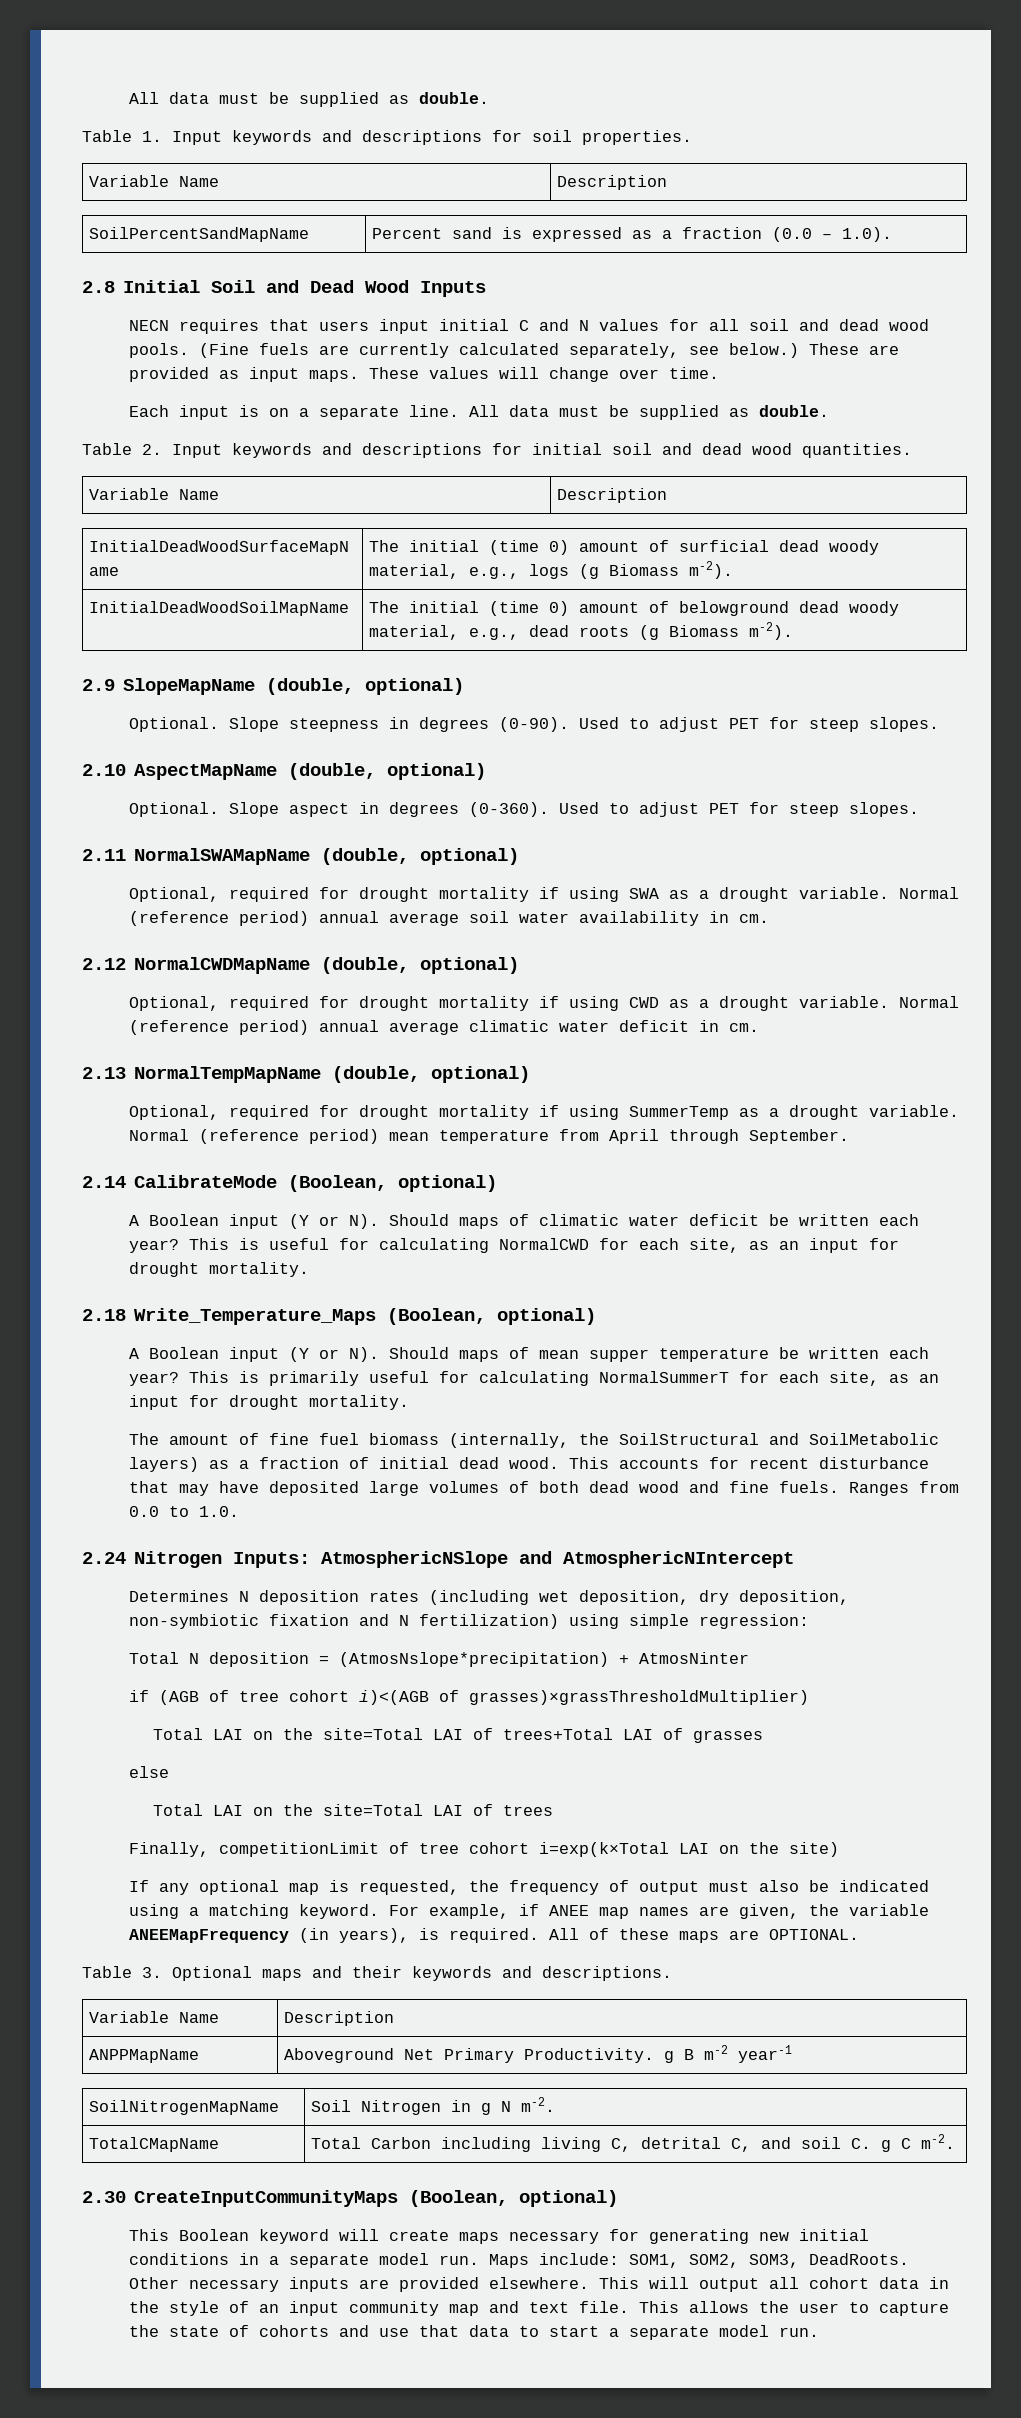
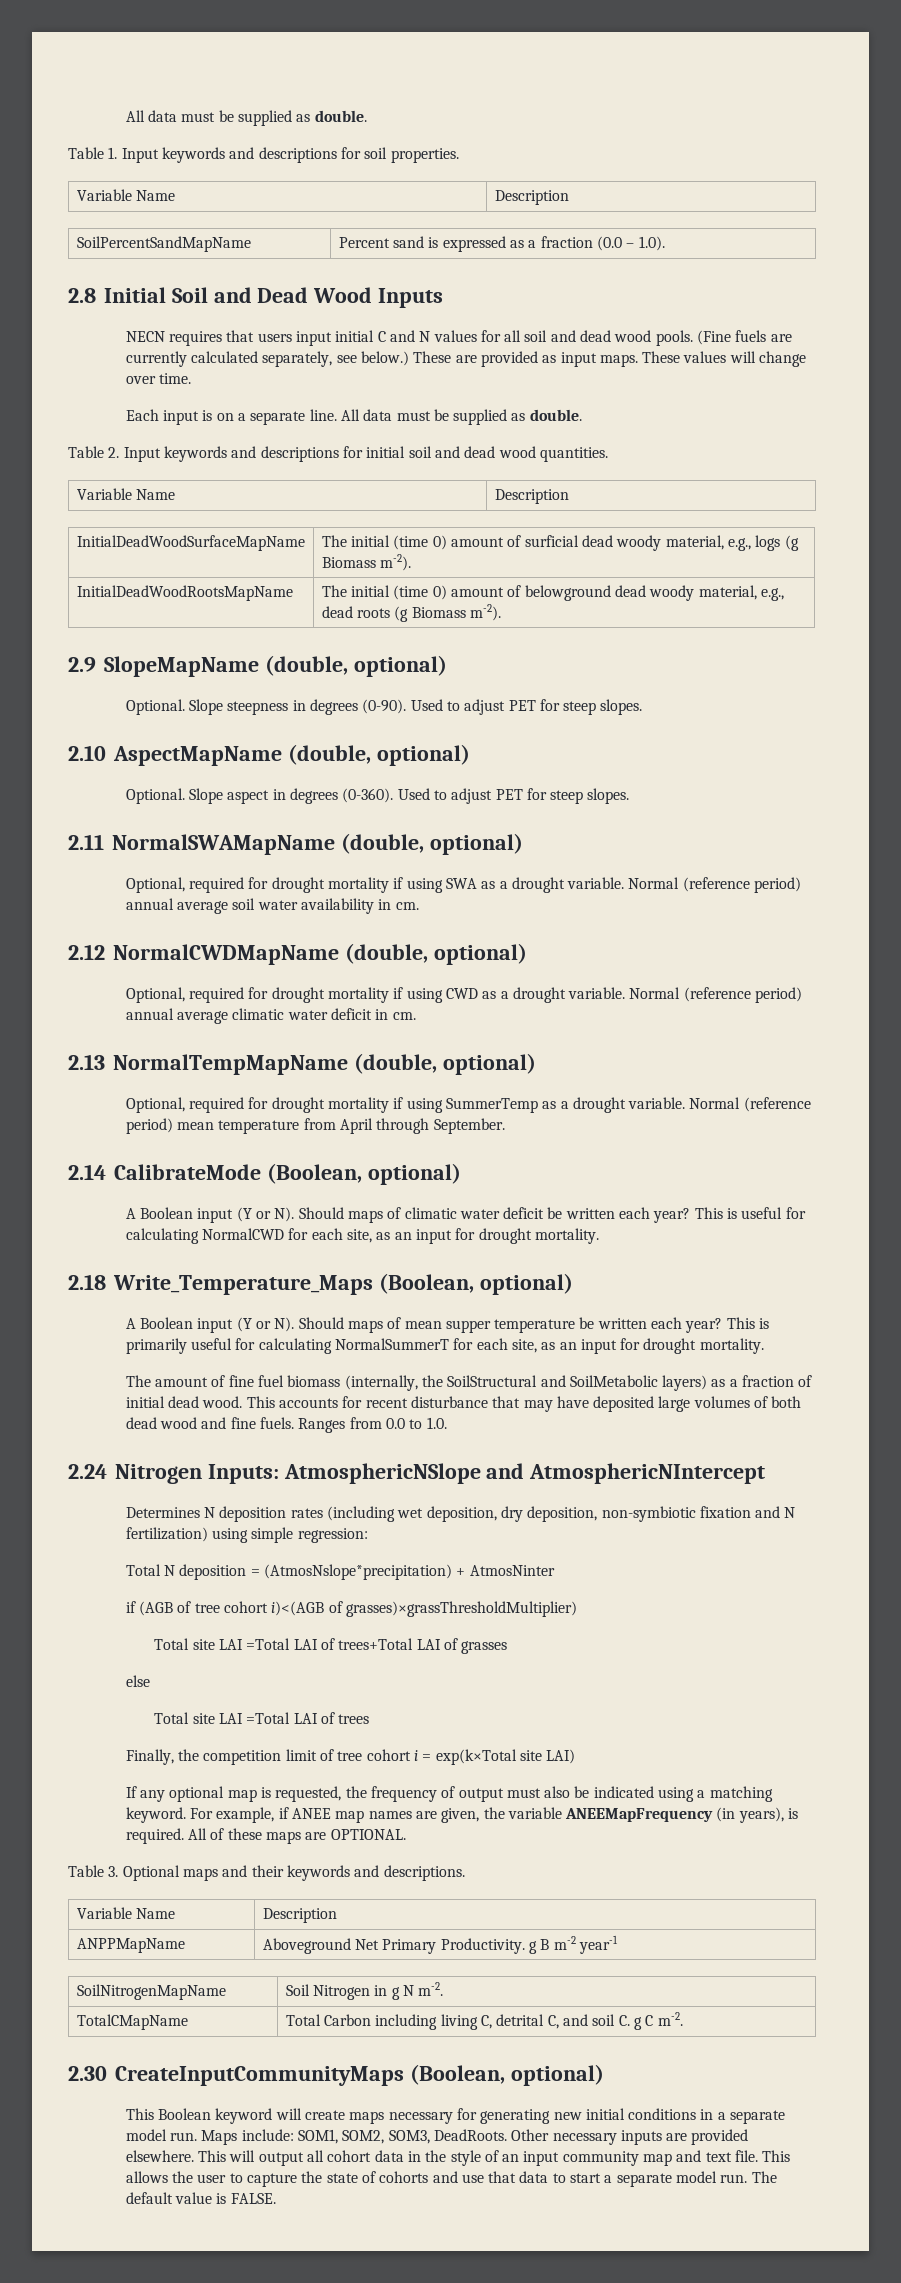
- InitialDeadWoodSoilMapName | The initial (time 0) amount of belowground dead woody material, e.g., dead roots (g Biomass m-2).
+ InitialDeadWoodRootsMapName | The initial (time 0) amount of belowground dead woody material, e.g., dead roots (g Biomass m-2).
- Total LAI on the site=Total LAI of trees+Total LAI of grasses
+ Total site LAI =Total LAI of trees+Total LAI of grasses
- Total LAI on the site=Total LAI of trees
+ Total site LAI =Total LAI of trees
- Finally, competitionLimit of tree cohort i=exp(k×Total LAI on the site)
+ Finally, the competition limit of tree cohort i = exp(k×Total site LAI)
+ The default value is FALSE.

